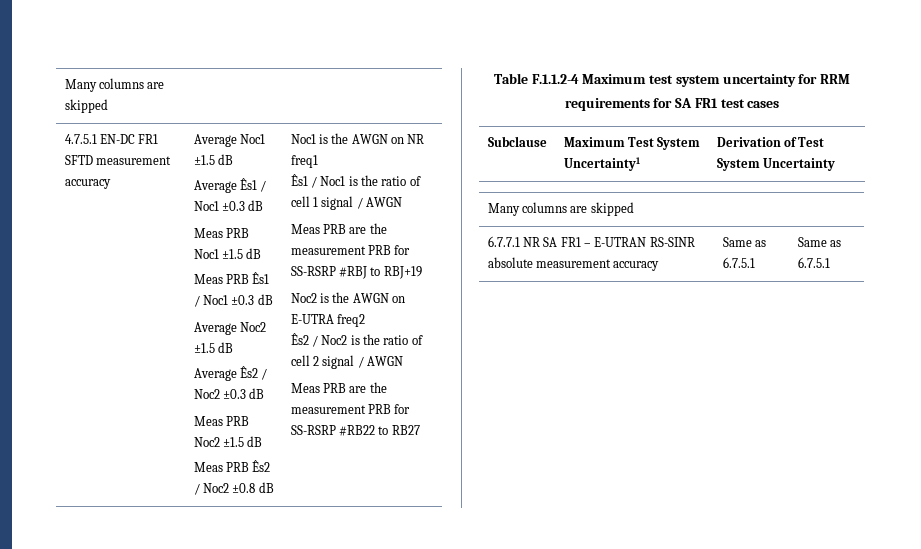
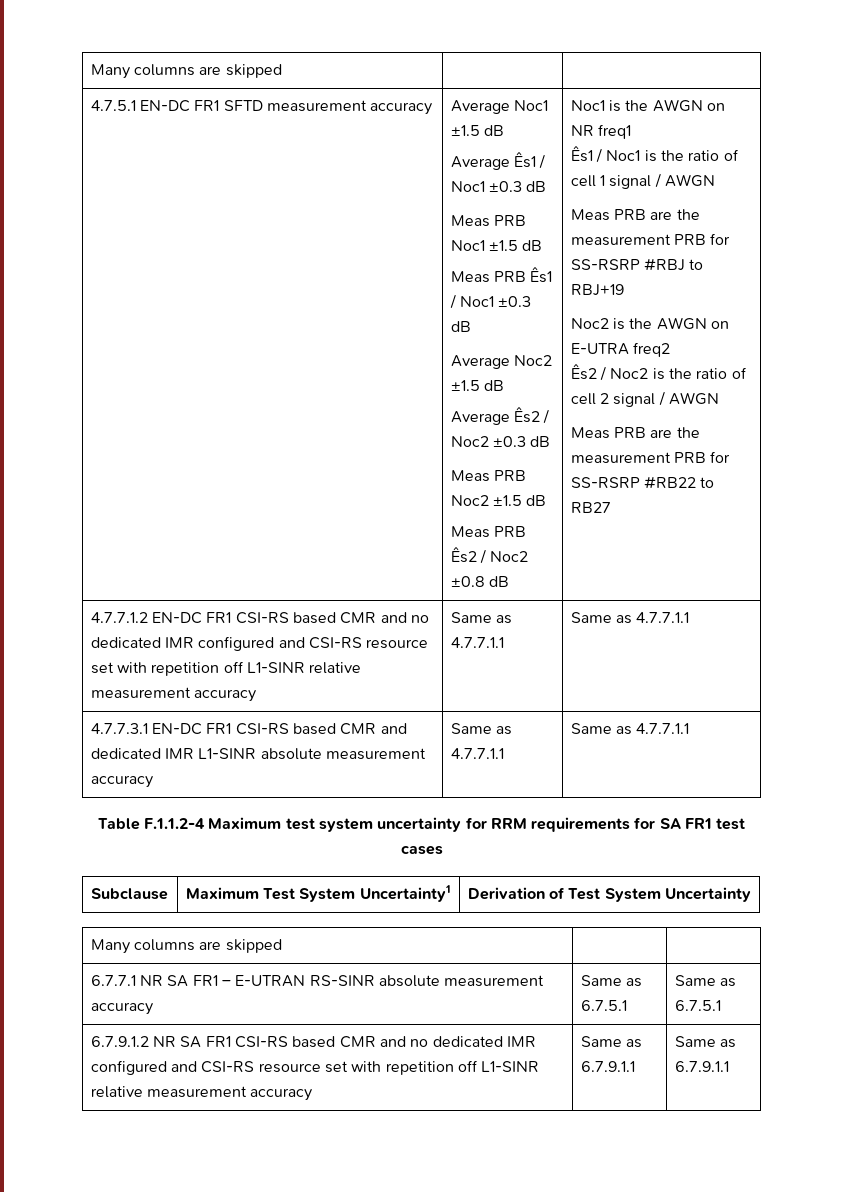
+ 4.7.7.1.2 EN-DC FR1 CSI-RS based CMR and no dedicated IMR configured and CSI-RS resource set with repetition off L1-SINR relative measurement accuracy | Same as 4.7.7.1.1 | Same as 4.7.7.1.1
+ 4.7.7.3.1 EN-DC FR1 CSI-RS based CMR and dedicated IMR L1-SINR absolute measurement accuracy | Same as 4.7.7.1.1 | Same as 4.7.7.1.1
+ 6.7.9.1.2 NR SA FR1 CSI-RS based CMR and no dedicated IMR configured and CSI-RS resource set with repetition off L1-SINR relative measurement accuracy | Same as 6.7.9.1.1 | Same as 6.7.9.1.1

